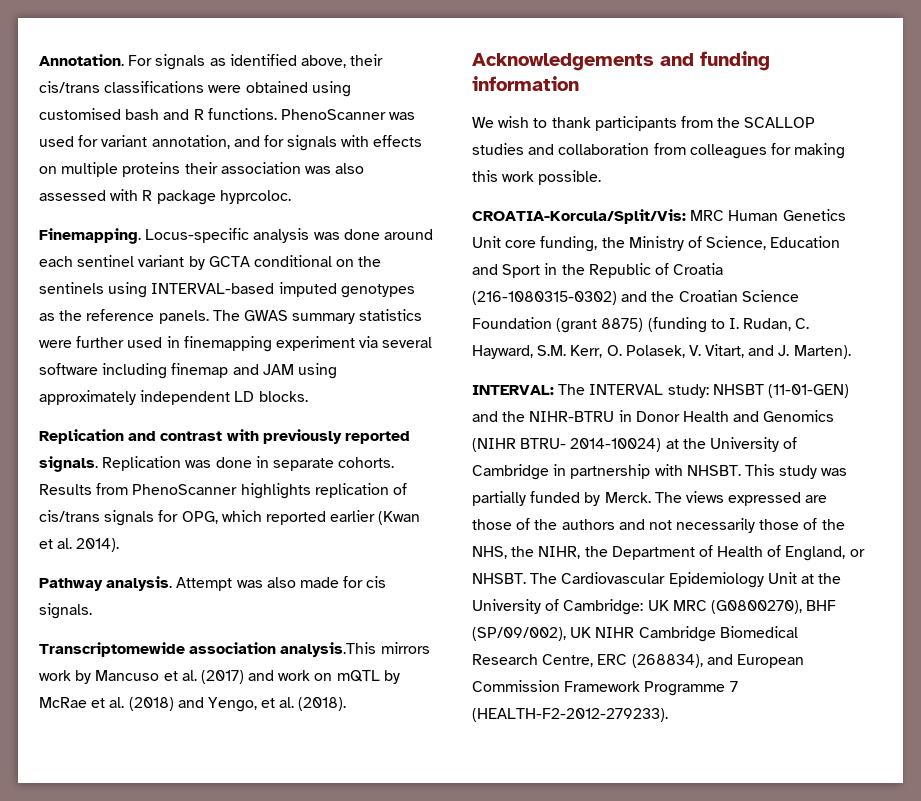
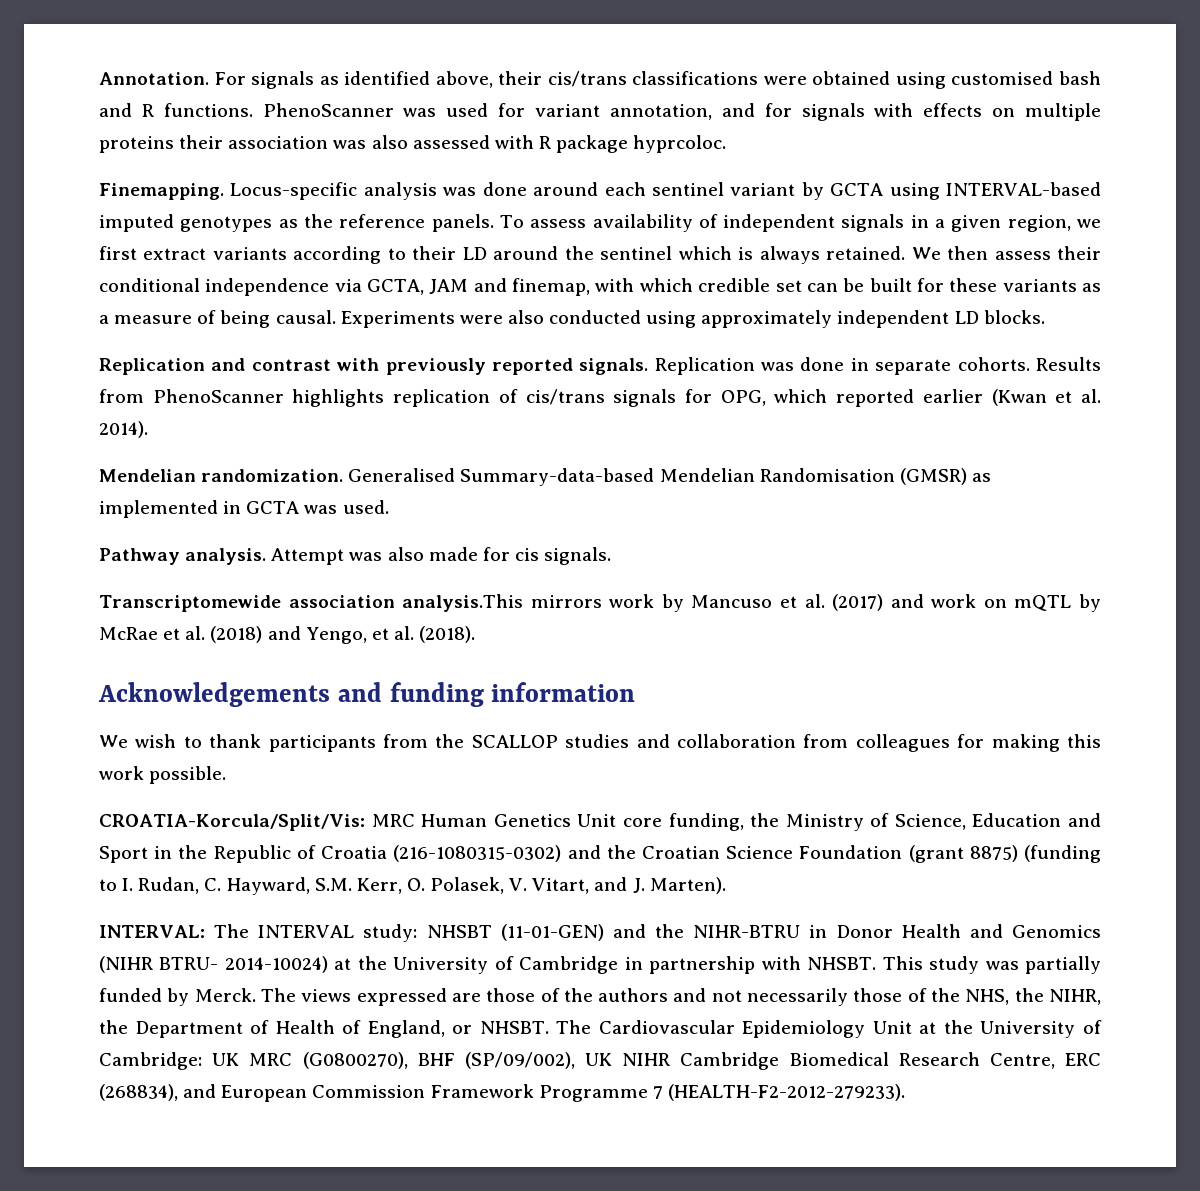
- Locus-specific analysis was done around each sentinel variant by GCTA conditional on the sentinels using INTERVAL-based imputed genotypes as the reference panels.
+ Locus-specific analysis was done around each sentinel variant by GCTA using INTERVAL-based imputed genotypes as the reference panels.
- The GWAS summary statistics were further used in finemapping experiment via several software including finemap and JAM using approximately independent LD blocks.
+ To assess availability of independent signals in a given region, we first extract variants according to their LD around the sentinel which is always retained. We then assess their conditional independence via GCTA, JAM and finemap, with which credible set can be built for these variants as a measure of being causal. Experiments were also conducted using approximately independent LD blocks.
+ Mendelian randomization. Generalised Summary-data-based Mendelian Randomisation (GMSR) as implemented in GCTA was used.

